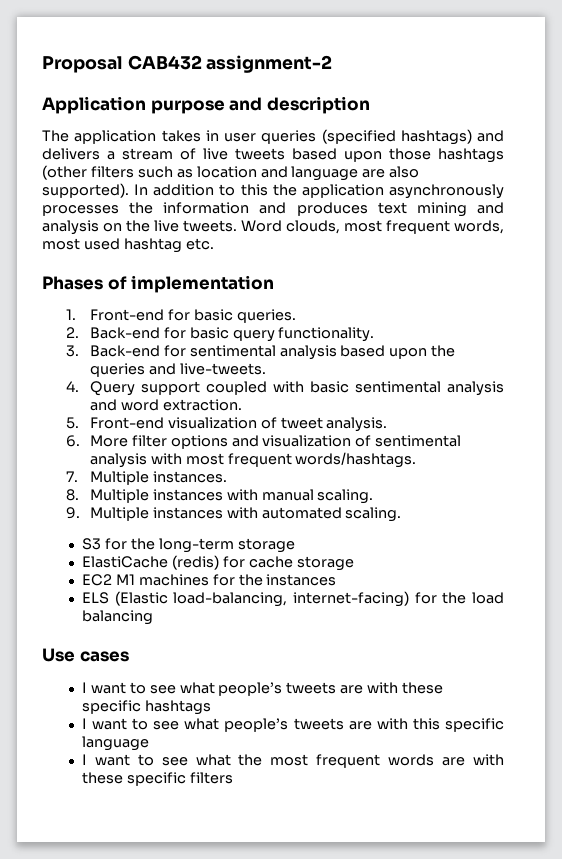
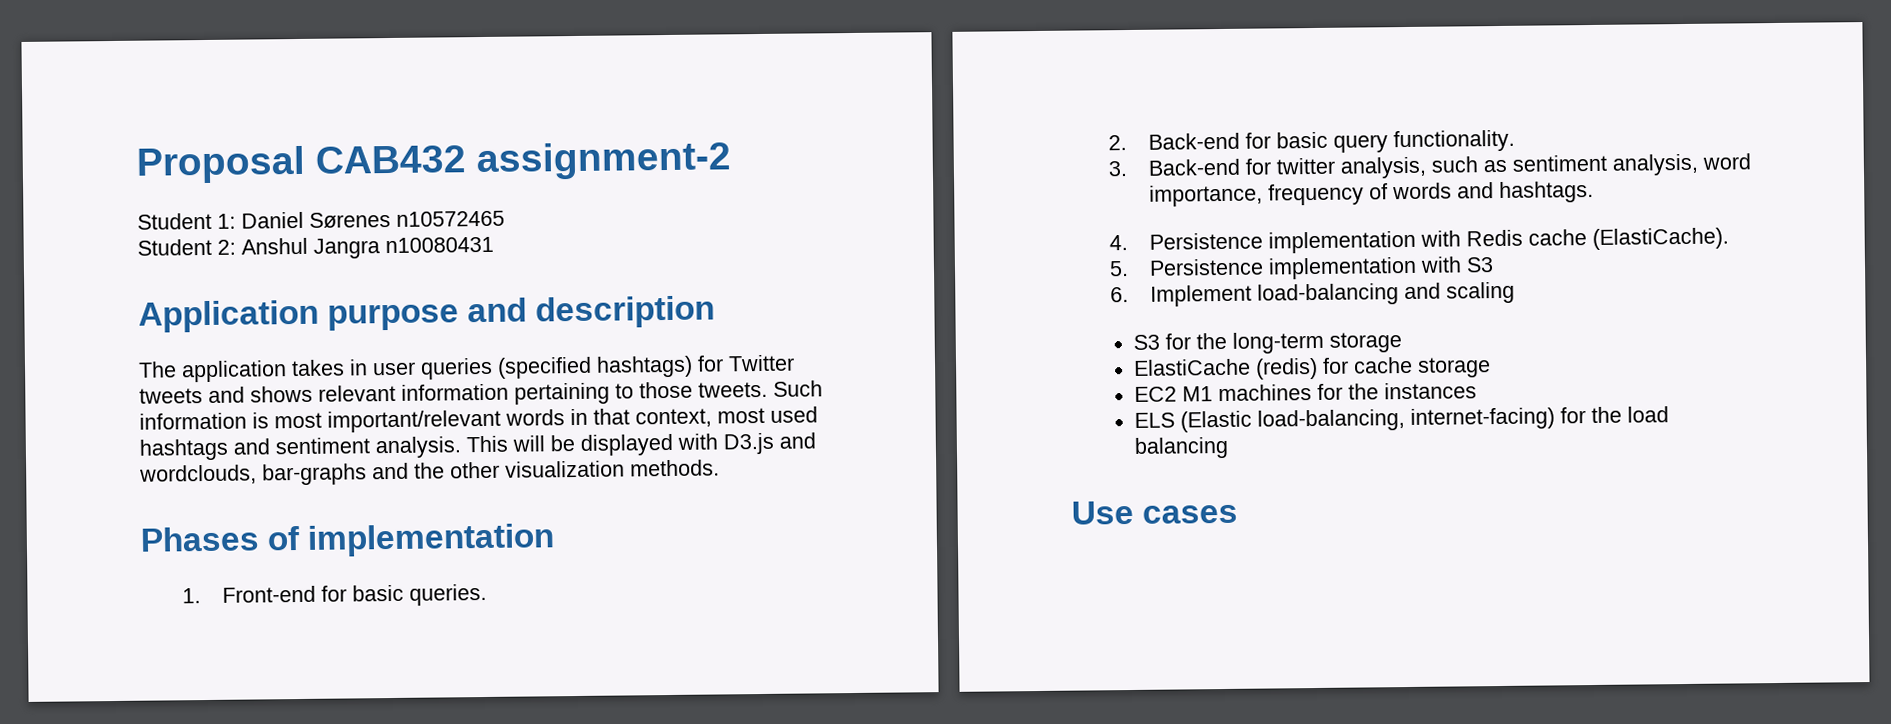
+ Student 1: Daniel Sørenes n10572465
+ Student 2: Anshul Jangra n10080431
- The application takes in user queries (specified hashtags) and delivers a stream of live tweets based upon those hashtags (other filters such as location and language are also supported). In addition to this the application asynchronously processes the information and produces text mining and analysis on the live tweets. Word clouds, most frequent words, most used hashtag etc.
+ The application takes in user queries (specified hashtags) for Twitter tweets and shows relevant information pertaining to those tweets. Such information is most important/relevant words in that context, most used hashtags and sentiment analysis. This will be displayed with D3.js and wordclouds, bar-graphs and the other visualization methods.
- 3. Back-end for sentimental analysis based upon the queries and live-tweets.
- 4. Query support coupled with basic sentimental analysis and word extraction.
- 5. Front-end visualization of tweet analysis.
- 6. More filter options and visualization of sentimental analysis with most frequent words/hashtags.
- 7. Multiple instances.
- 8. Multiple instances with manual scaling.
- 9. Multiple instances with automated scaling.
+ 3. Back-end for twitter analysis, such as sentiment analysis, word importance, frequency of words and hashtags.
+ 4. Persistence implementation with Redis cache (ElastiCache).
+ 5. Persistence implementation with S3
+ 6. Implement load-balancing and scaling
- I want to see what people’s tweets are with these specific hashtags
- I want to see what people’s tweets are with this specific language
- I want to see what the most frequent words are with these specific filters

